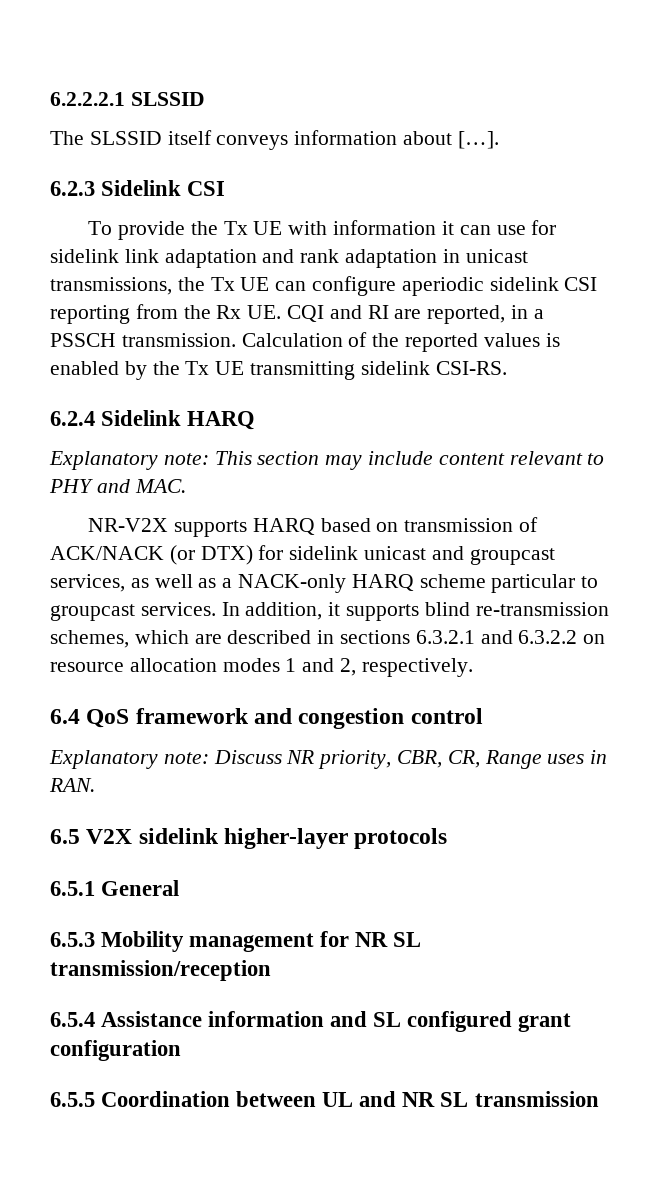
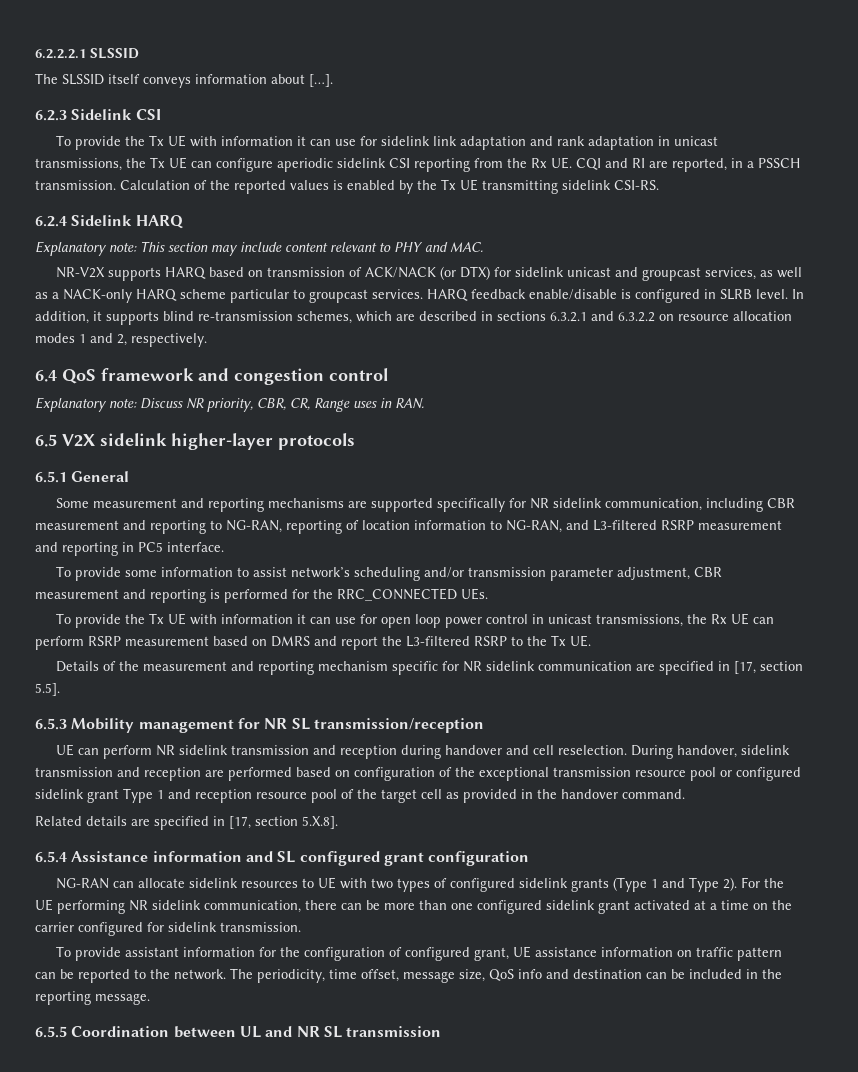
+ HARQ feedback enable/disable is configured in SLRB level.
+ Some measurement and reporting mechanisms are supported specifically for NR sidelink communication, including CBR measurement and reporting to NG-RAN, reporting of location information to NG-RAN, and L3-filtered RSRP measurement and reporting in PC5 interface.
+ To provide some information to assist network’s scheduling and/or transmission parameter adjustment, CBR measurement and reporting is performed for the RRC_CONNECTED UEs.
+ To provide the Tx UE with information it can use for open loop power control in unicast transmissions, the Rx UE can perform RSRP measurement based on DMRS and report the L3-filtered RSRP to the Tx UE.
+ Details of the measurement and reporting mechanism specific for NR sidelink communication are specified in [17, section 5.5].
+ UE can perform NR sidelink transmission and reception during handover and cell reselection. During handover, sidelink transmission and reception are performed based on configuration of the exceptional transmission resource pool or configured sidelink grant Type 1 and reception resource pool of the target cell as provided in the handover command.
+ Related details are specified in [17, section 5.X.8].
+ NG-RAN can allocate sidelink resources to UE with two types of configured sidelink grants (Type 1 and Type 2). For the UE performing NR sidelink communication, there can be more than one configured sidelink grant activated at a time on the carrier configured for sidelink transmission.
+ To provide assistant information for the configuration of configured grant, UE assistance information on traffic pattern can be reported to the network. The periodicity, time offset, message size, QoS info and destination can be included in the reporting message.

